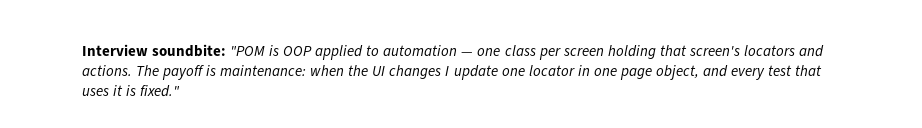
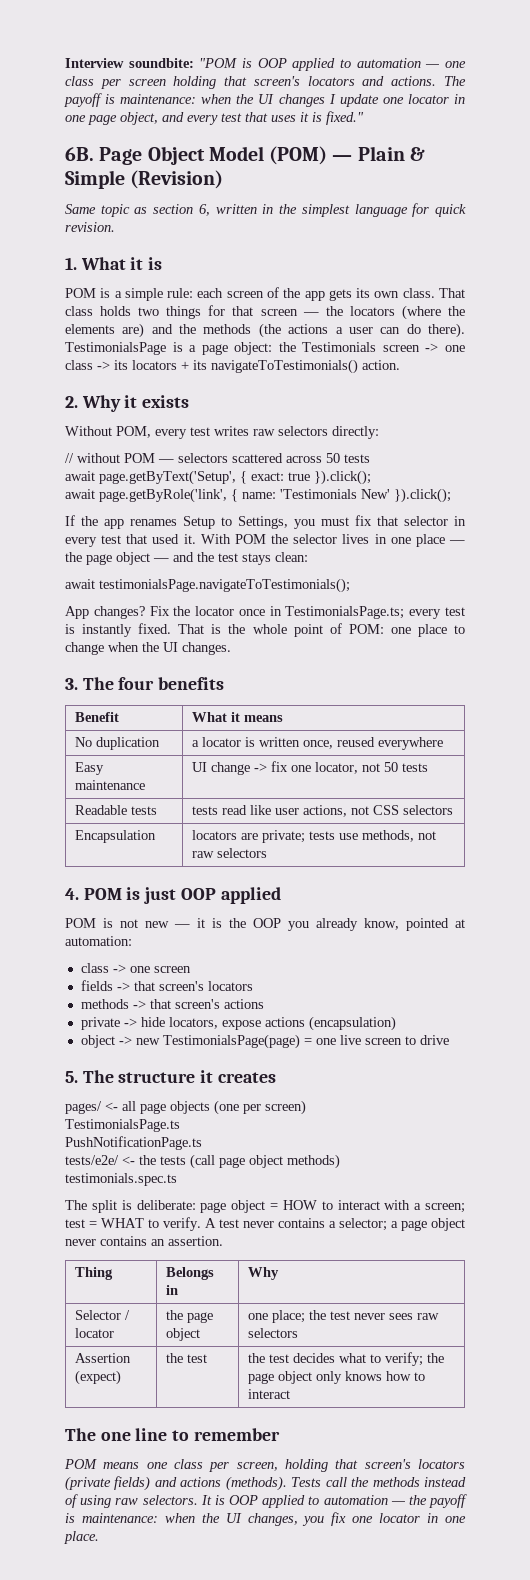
+ 6B. Page Object Model (POM) — Plain & Simple (Revision)
+ Same topic as section 6, written in the simplest language for quick revision.
+ 1. What it is
+ POM is a simple rule: each screen of the app gets its own class. That class holds two things for that screen — the locators (where the elements are) and the methods (the actions a user can do there). TestimonialsPage is a page object: the Testimonials screen -> one class -> its locators + its navigateToTestimonials() action.
+ 2. Why it exists
+ Without POM, every test writes raw selectors directly:
+ // without POM — selectors scattered across 50 tests
+ await page.getByText('Setup', { exact: true }).click();
+ await page.getByRole('link', { name: 'Testimonials New' }).click();
+ If the app renames Setup to Settings, you must fix that selector in every test that used it. With POM the selector lives in one place — the page object — and the test stays clean:
+ await testimonialsPage.navigateToTestimonials();
+ App changes? Fix the locator once in TestimonialsPage.ts; every test is instantly fixed. That is the whole point of POM: one place to change when the UI changes.
+ 3. The four benefits
+ Benefit | What it means
+ No duplication | a locator is written once, reused everywhere
+ Easy maintenance | UI change -> fix one locator, not 50 tests
+ Readable tests | tests read like user actions, not CSS selectors
+ Encapsulation | locators are private; tests use methods, not raw selectors
+ 4. POM is just OOP applied
+ POM is not new — it is the OOP you already know, pointed at automation:
+ class -> one screen
+ fields -> that screen's locators
+ methods -> that screen's actions
+ private -> hide locators, expose actions (encapsulation)
+ object -> new TestimonialsPage(page) = one live screen to drive
+ 5. The structure it creates
+ pages/ <- all page objects (one per screen)
+ TestimonialsPage.ts
+ PushNotificationPage.ts
+ tests/e2e/ <- the tests (call page object methods)
+ testimonials.spec.ts
+ The split is deliberate: page object = HOW to interact with a screen; test = WHAT to verify. A test never contains a selector; a page object never contains an assertion.
+ Thing | Belongs in | Why
+ Selector / locator | the page object | one place; the test never sees raw selectors
+ Assertion (expect) | the test | the test decides what to verify; the page object only knows how to interact
+ The one line to remember
+ POM means one class per screen, holding that screen's locators (private fields) and actions (methods). Tests call the methods instead of using raw selectors. It is OOP applied to automation — the payoff is maintenance: when the UI changes, you fix one locator in one place.

